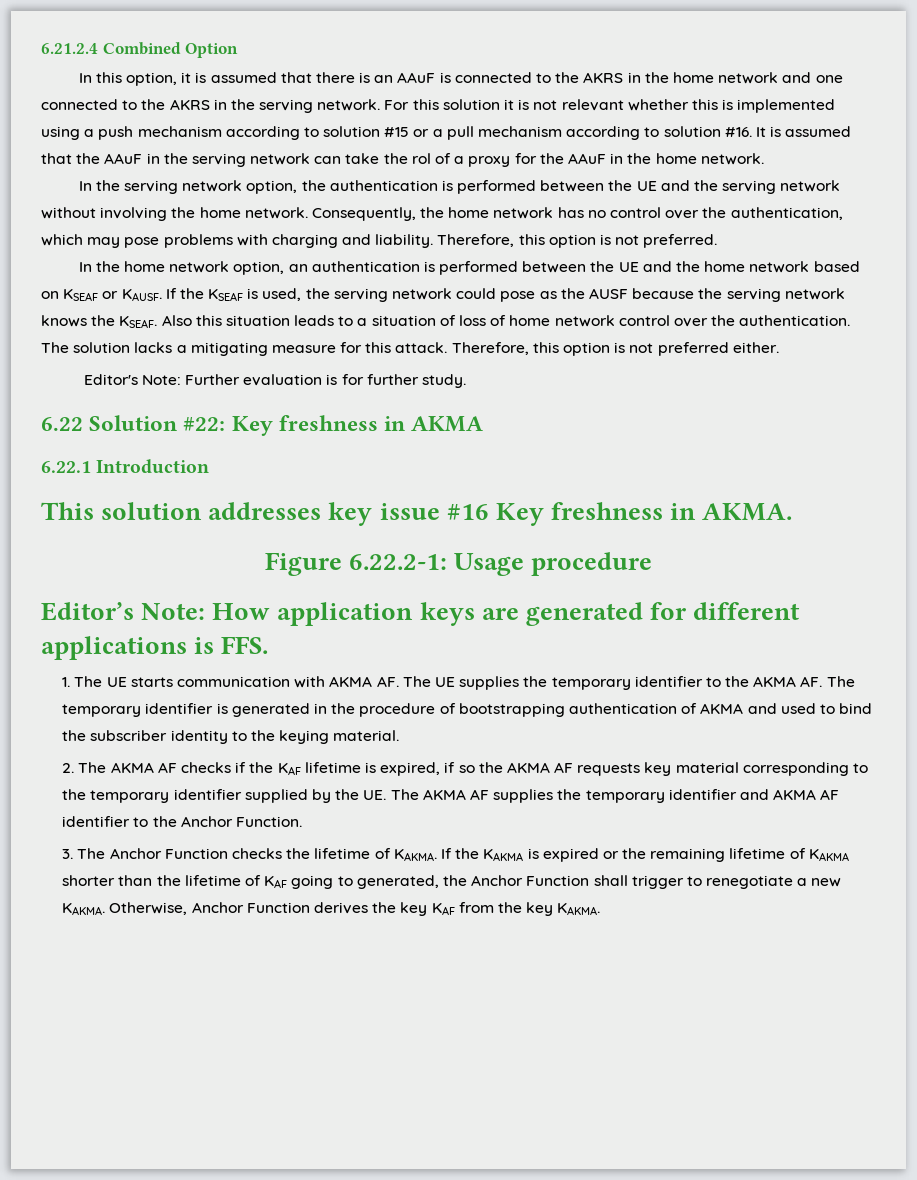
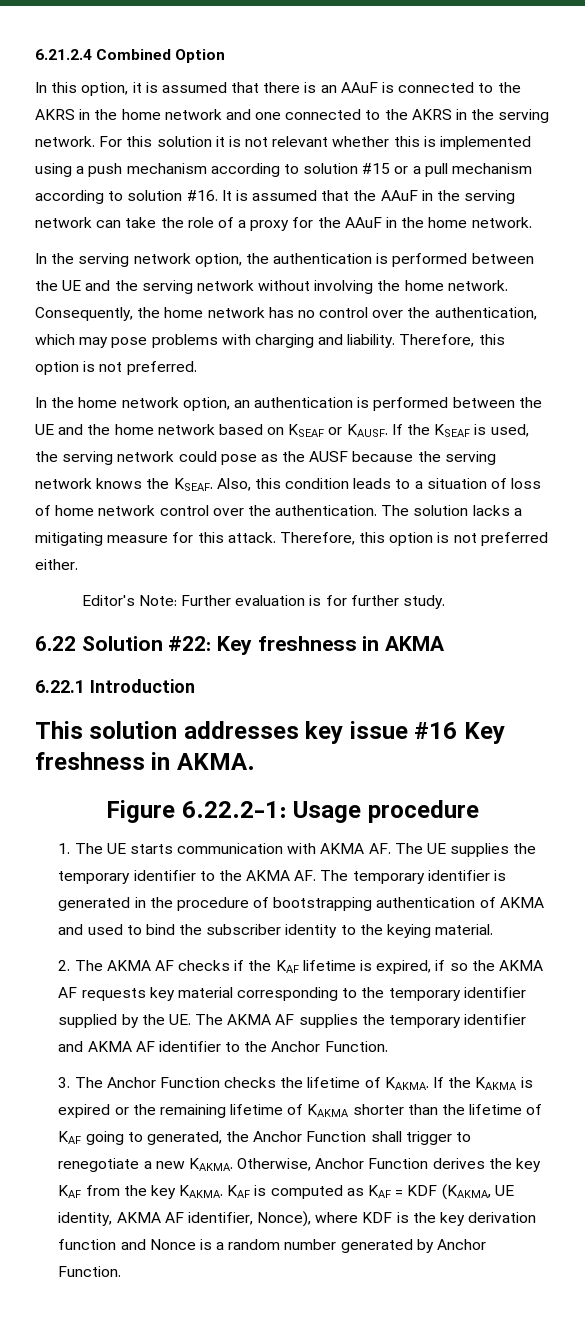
- It is assumed that the AAuF in the serving network can take the rol of a proxy for the AAuF in the home network.
+ It is assumed that the AAuF in the serving network can take the role of a proxy for the AAuF in the home network.
- Also this situation leads to a situation of loss of home network control over the authentication.
+ Also, this condition leads to a situation of loss of home network control over the authentication.
- Editor’s Note: How application keys are generated for different applications is FFS.
+ KAF is computed as KAF = KDF (KAKMA, UE identity, AKMA AF identifier, Nonce), where KDF is the key derivation function and Nonce is a random number generated by Anchor Function.

